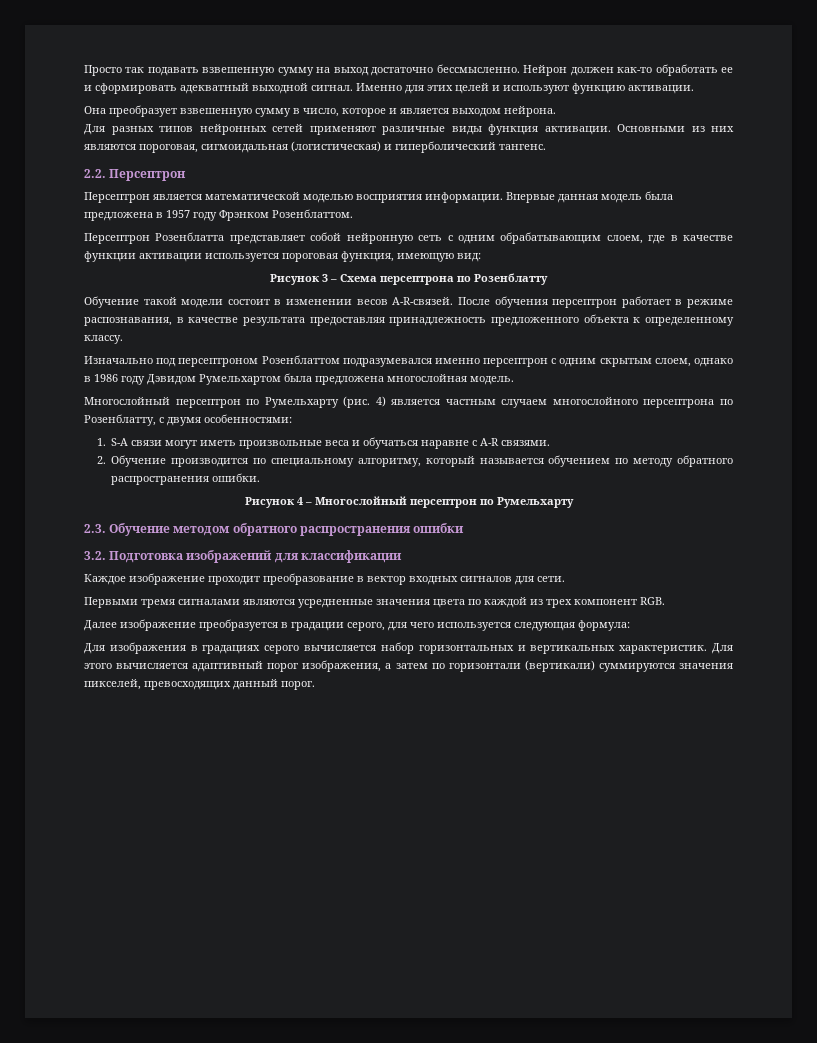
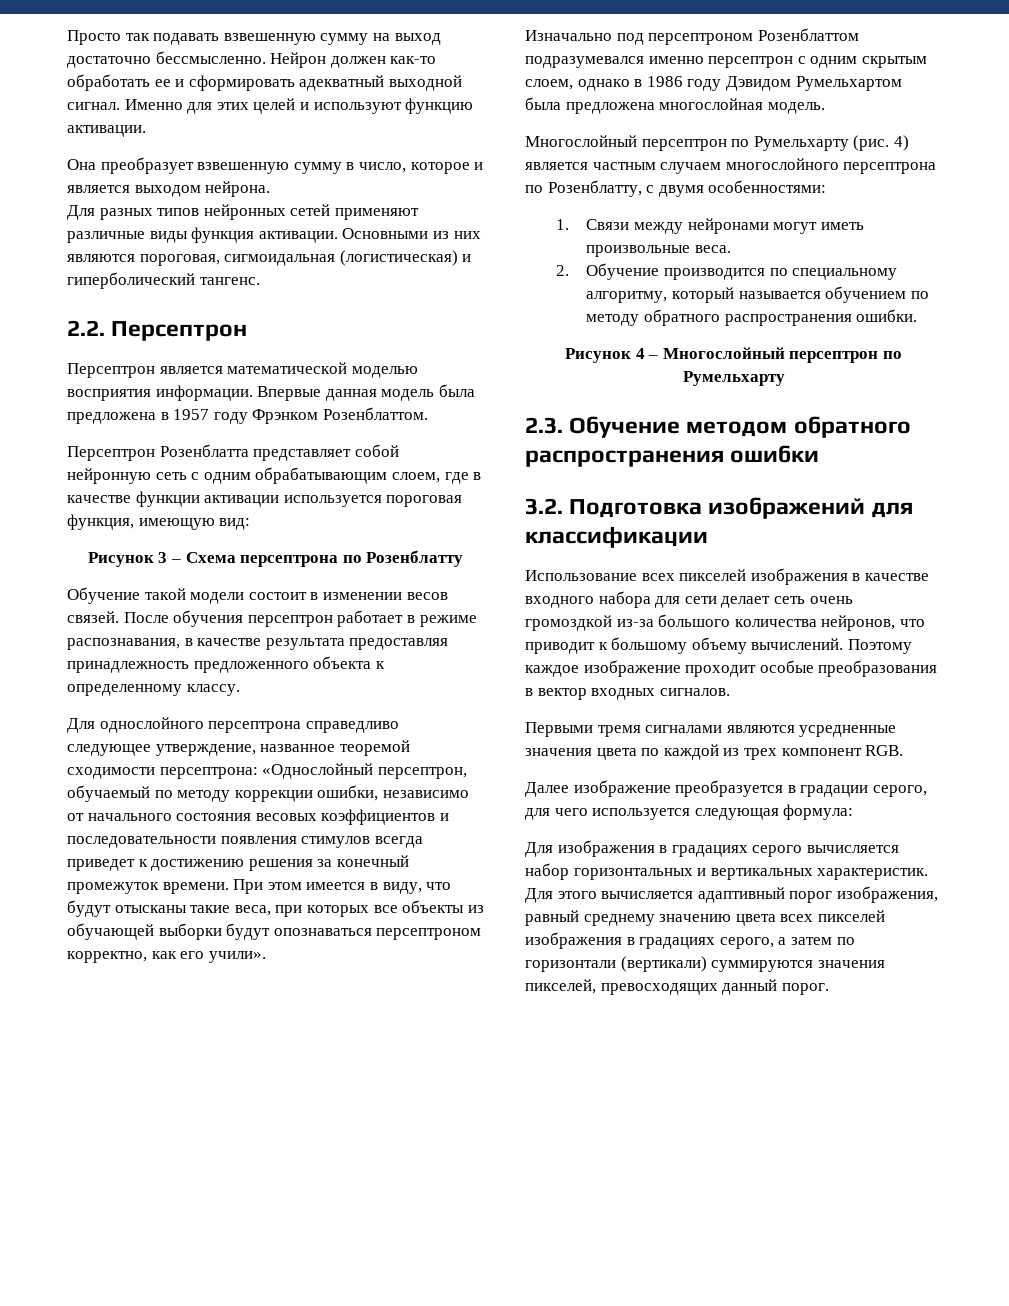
- Обучение такой модели состоит в изменении весов A-R-связей.
+ Обучение такой модели состоит в изменении весов связей.
+ Для однослойного персептрона справедливо следующее утверждение, названное теоремой сходимости персептрона: «Однослойный персептрон, обучаемый по методу коррекции ошибки, независимо от начального состояния весовых коэффициентов и последовательности появления стимулов всегда приведет к достижению решения за конечный промежуток времени. При этом имеется в виду, что будут отысканы такие веса, при которых все объекты из обучающей выборки будут опознаваться персептроном корректно, как его учили».
- 1. S-A связи могут иметь произвольные веса и обучаться наравне с A-R связями.
+ 1. Связи между нейронами могут иметь произвольные веса.
- Каждое изображение проходит преобразование в вектор входных сигналов для сети.
+ Использование всех пикселей изображения в качестве входного набора для сети делает сеть очень громоздкой из-за большого количества нейронов, что приводит к большому объему вычислений. Поэтому каждое изображение проходит особые преобразования в вектор входных сигналов.
- Для этого вычисляется адаптивный порог изображения, а затем по горизонтали (вертикали) суммируются значения пикселей, превосходящих данный порог.
+ Для этого вычисляется адаптивный порог изображения, равный среднему значению цвета всех пикселей изображения в градациях серого, а затем по горизонтали (вертикали) суммируются значения пикселей, превосходящих данный порог.

